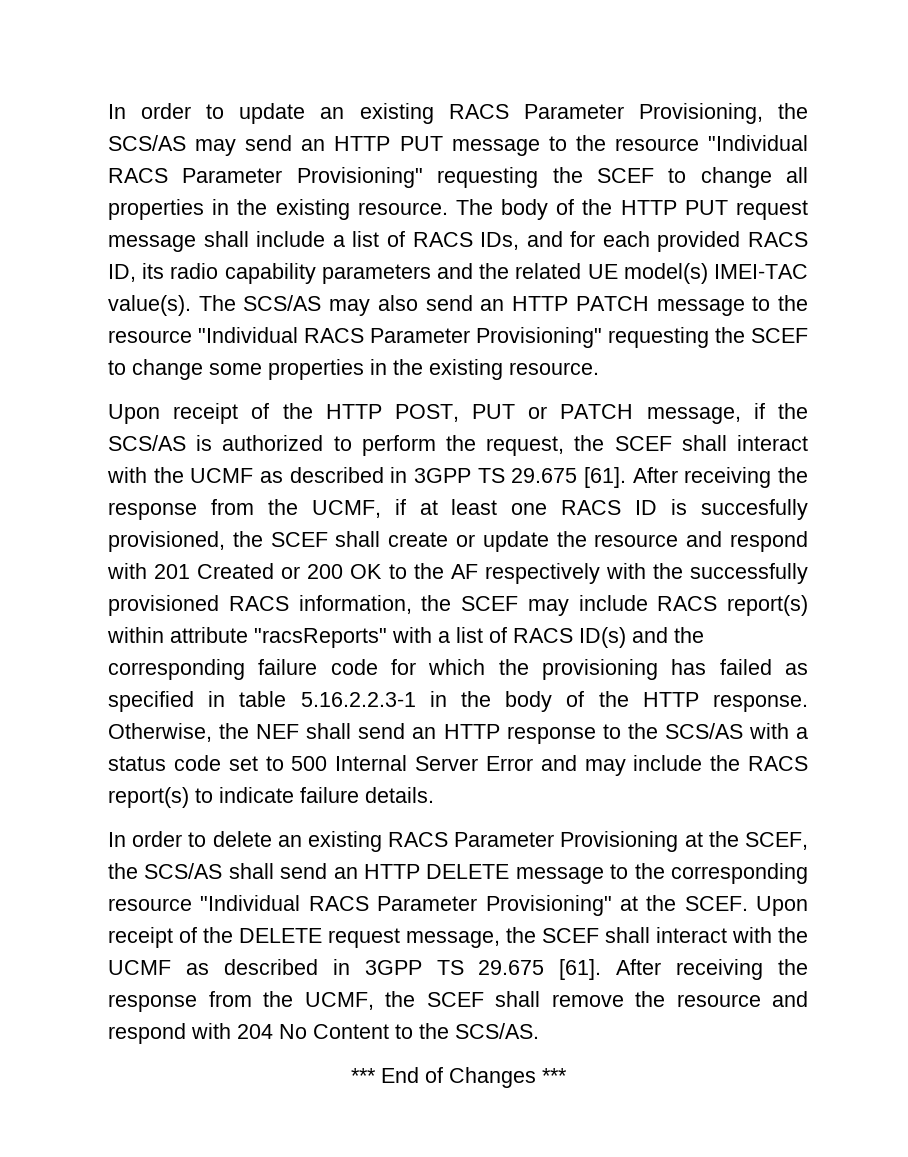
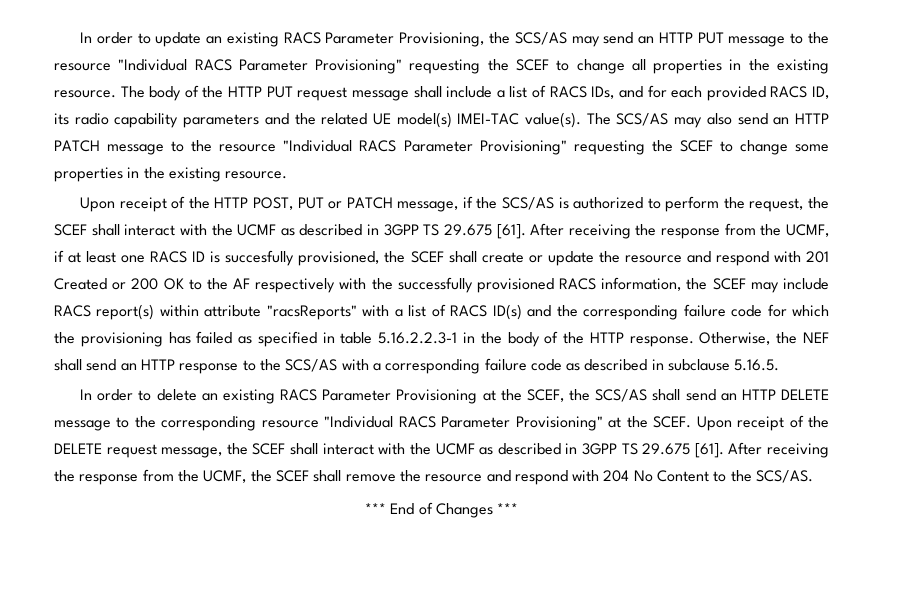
- Otherwise, the NEF shall send an HTTP response to the SCS/AS with a status code set to 500 Internal Server Error and may include the RACS report(s) to indicate failure details.
+ Otherwise, the NEF shall send an HTTP response to the SCS/AS with a corresponding failure code as described in subclause 5.16.5.

